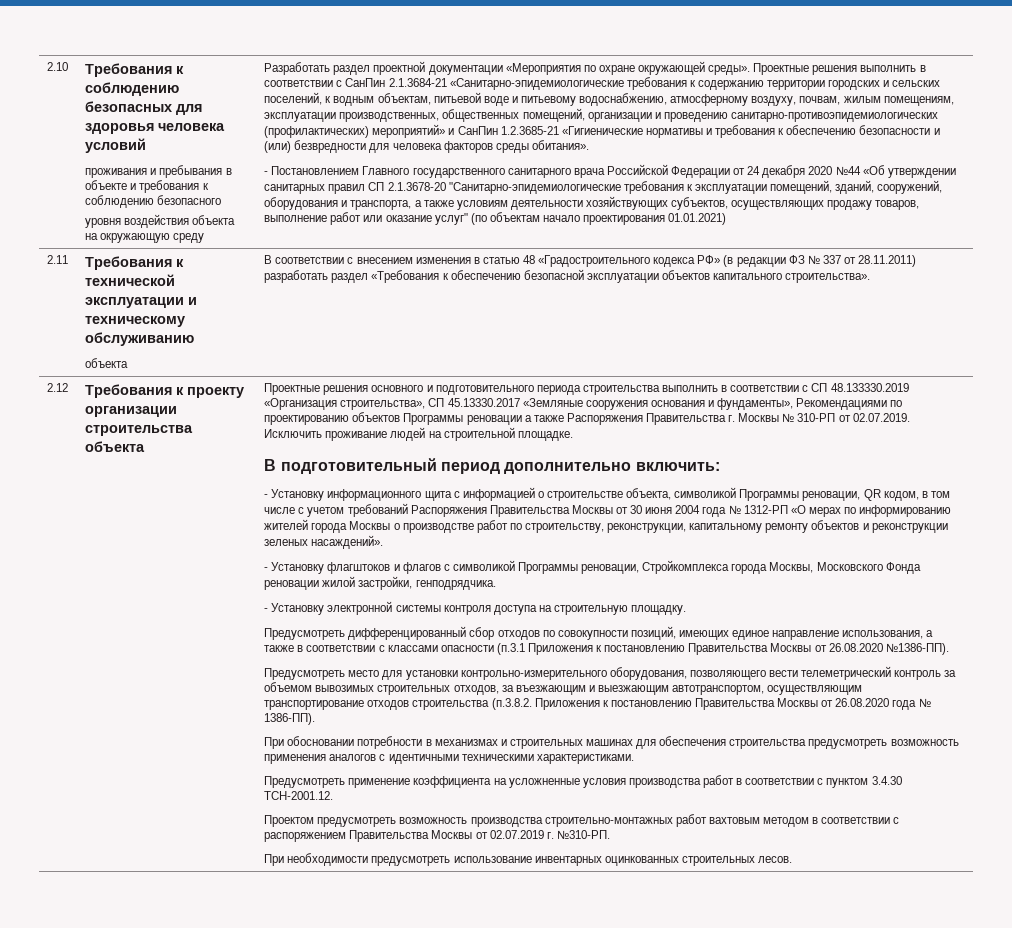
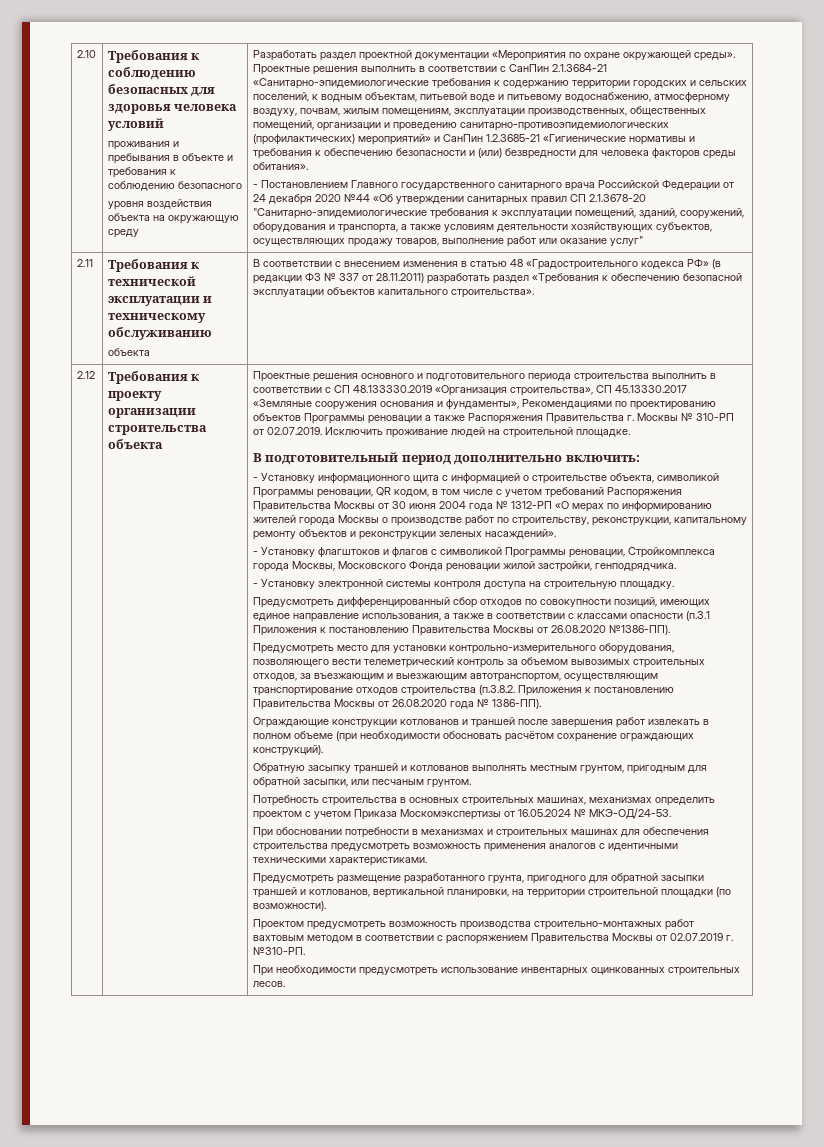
- - Постановлением Главного государственного санитарного врача Российской Федерации от 24 декабря 2020 №44 «Об утверждении санитарных правил СП 2.1.3678-20 "Санитарно-эпидемиологические требования к эксплуатации помещений, зданий, сооружений, оборудования и транспорта, а также условиям деятельности хозяйствующих субъектов, осуществляющих продажу товаров, выполнение работ или оказание услуг" (по объектам начало проектирования 01.01.2021)
+ - Постановлением Главного государственного санитарного врача Российской Федерации от 24 декабря 2020 №44 «Об утверждении санитарных правил СП 2.1.3678-20 "Санитарно-эпидемиологические требования к эксплуатации помещений, зданий, сооружений, оборудования и транспорта, а также условиям деятельности хозяйствующих субъектов, осуществляющих продажу товаров, выполнение работ или оказание услуг"
+ Ограждающие конструкции котлованов и траншей после завершения работ извлекать в полном объеме (при необходимости обосновать расчётом сохранение ограждающих конструкций).
+ Обратную засыпку траншей и котлованов выполнять местным грунтом, пригодным для обратной засыпки, или песчаным грунтом.
+ Потребность строительства в основных строительных машинах, механизмах определить проектом с учетом Приказа Москомэкспертизы от 16.05.2024 № МКЭ-ОД/24-53.
- Предусмотреть применение коэффициента на усложненные условия производства работ в соответствии с пунктом 3.4.30 ТСН-2001.12.
+ Предусмотреть размещение разработанного грунта, пригодного для обратной засыпки траншей и котлованов, вертикальной планировки, на территории строительной площадки (по возможности).

